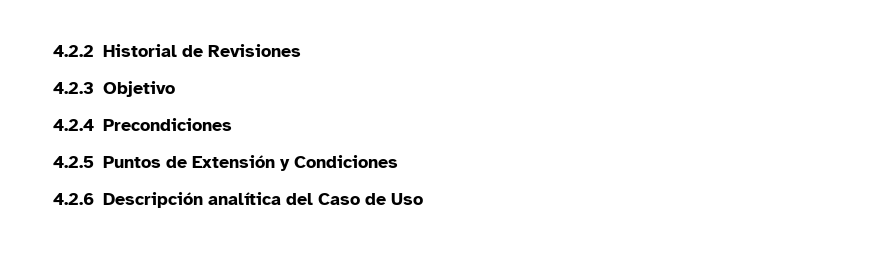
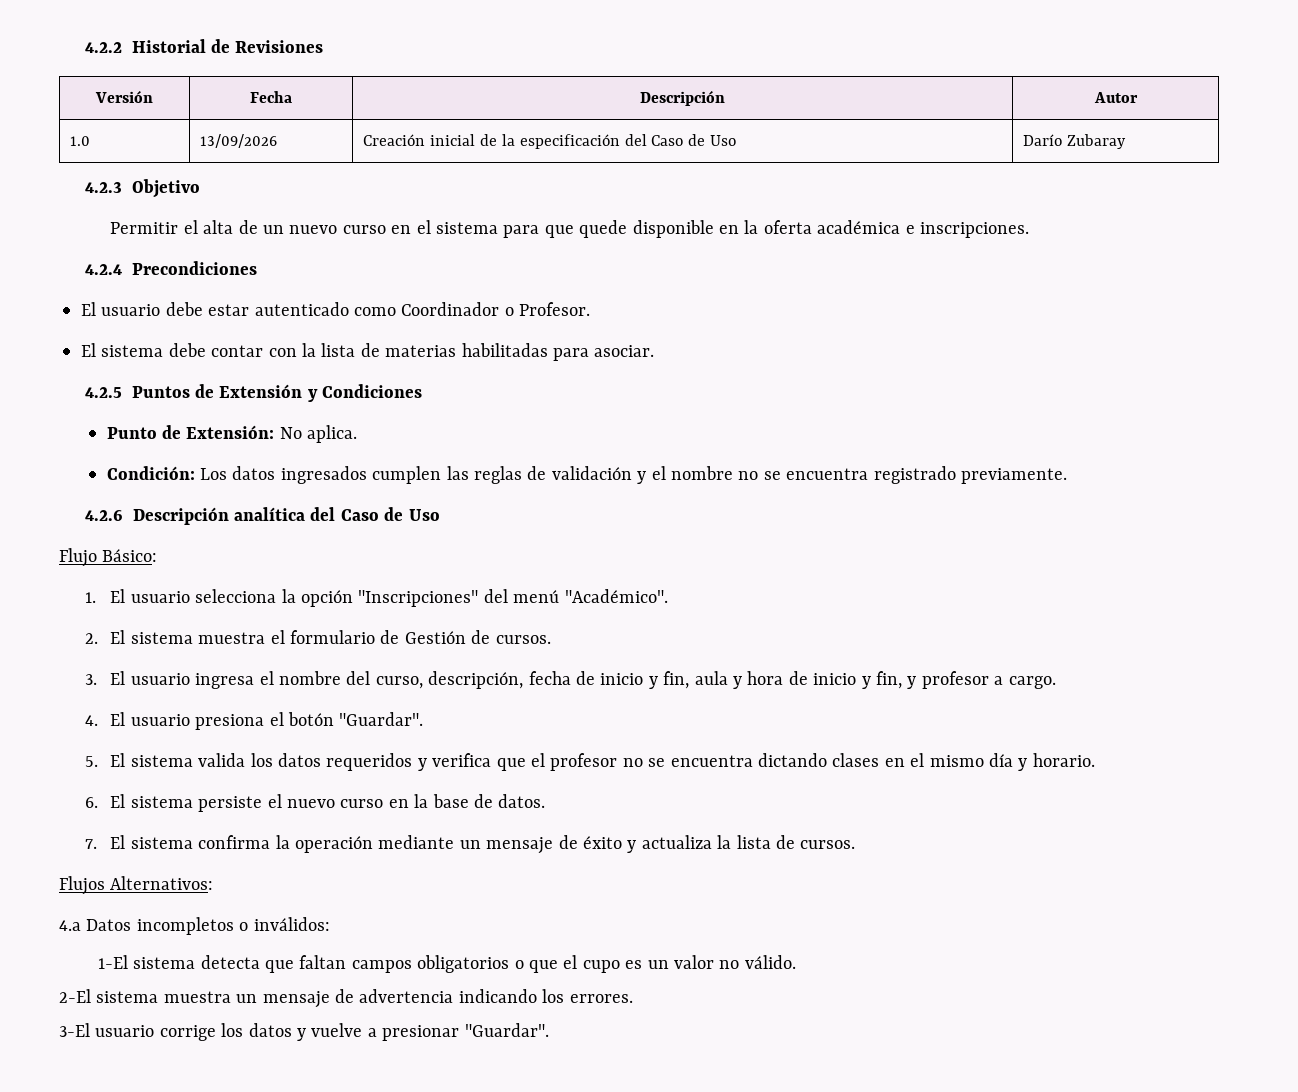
+ Versión | Fecha | Descripción | Autor
+ 1.0 | 13/09/2026 | Creación inicial de la especificación del Caso de Uso | Darío Zubaray
  4.2.3 Objetivo
+ Permitir el alta de un nuevo curso en el sistema para que quede disponible en la oferta académica e inscripciones.
  4.2.4 Precondiciones
+ El usuario debe estar autenticado como Coordinador o Profesor.
+ El sistema debe contar con la lista de materias habilitadas para asociar.
+ Punto de Extensión: No aplica.
+ Condición: Los datos ingresados cumplen las reglas de validación y el nombre no se encuentra registrado previamente.
+ Flujo Básico:
+ 1. El usuario selecciona la opción "Inscripciones" del menú "Académico".
+ 2. El sistema muestra el formulario de Gestión de cursos.
+ 3. El usuario ingresa el nombre del curso, descripción, fecha de inicio y fin, aula y hora de inicio y fin, y profesor a cargo.
+ 4. El usuario presiona el botón "Guardar".
+ 5. El sistema valida los datos requeridos y verifica que el profesor no se encuentra dictando clases en el mismo día y horario.
+ 6. El sistema persiste el nuevo curso en la base de datos.
+ 7. El sistema confirma la operación mediante un mensaje de éxito y actualiza la lista de cursos.
+ Flujos Alternativos:
+ 4.a Datos incompletos o inválidos:
+ 1-El sistema detecta que faltan campos obligatorios o que el cupo es un valor no válido.
+ 2-El sistema muestra un mensaje de advertencia indicando los errores.
+ 3-El usuario corrige los datos y vuelve a presionar "Guardar".

